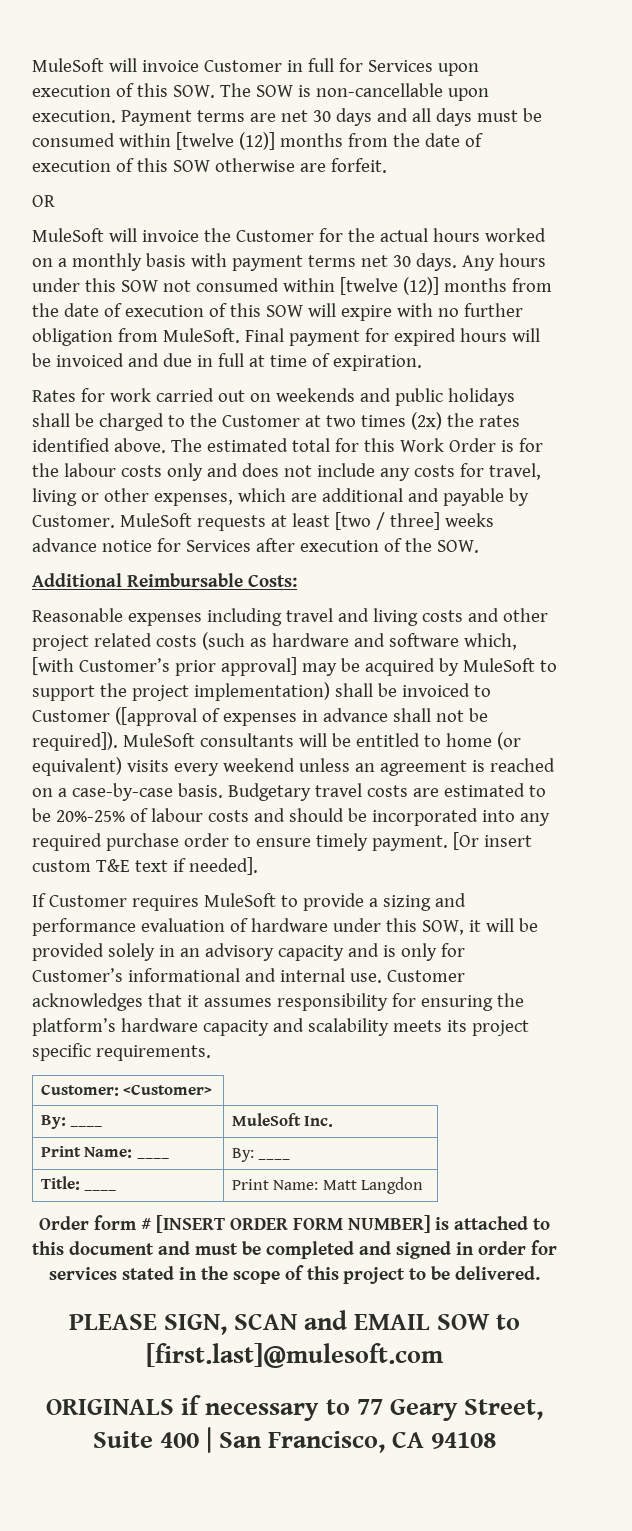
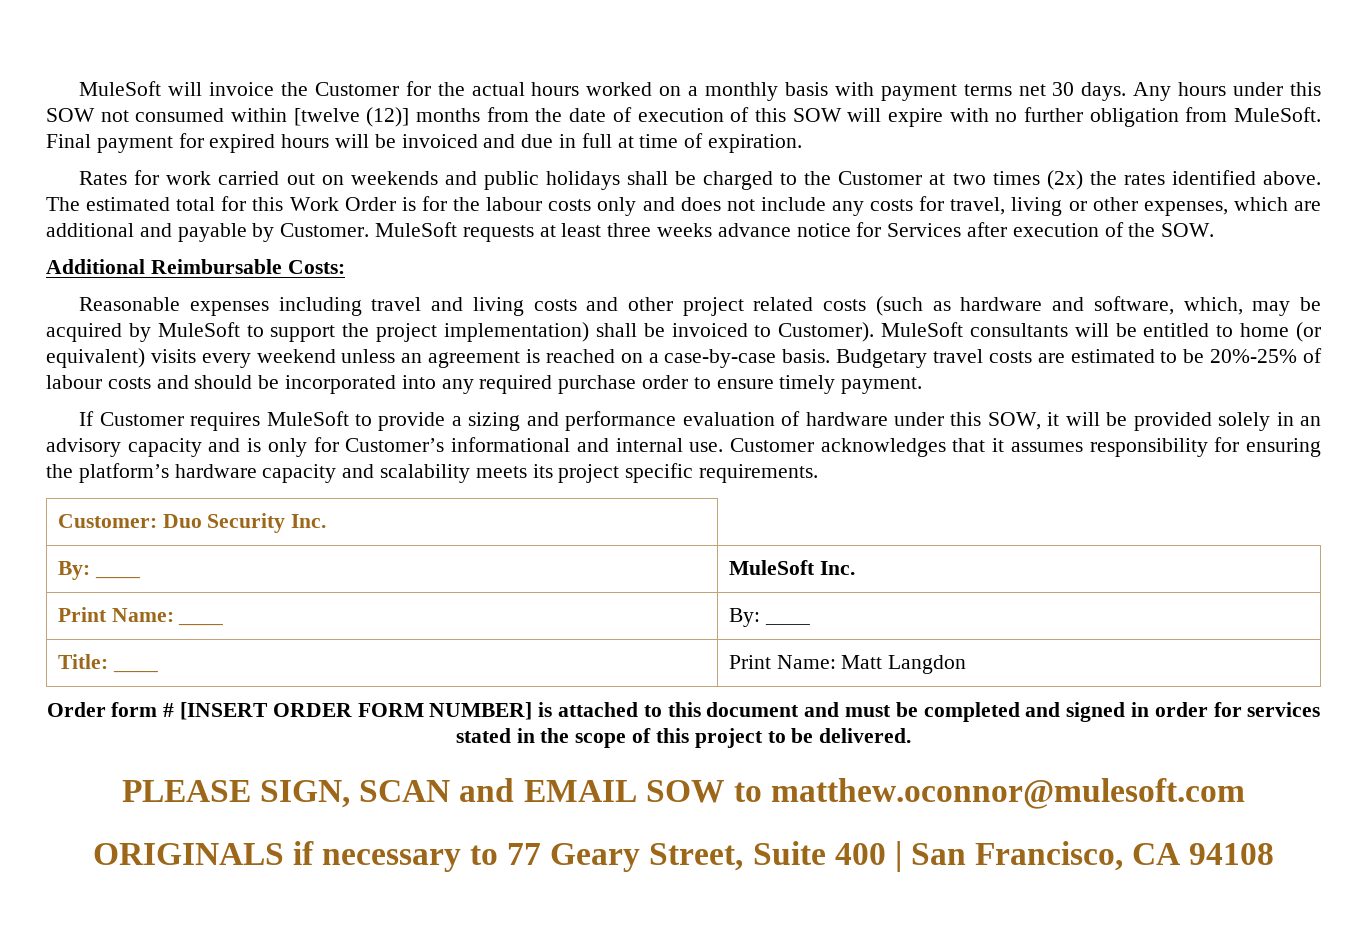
- MuleSoft will invoice Customer in full for Services upon execution of this SOW. The SOW is non-cancellable upon execution. Payment terms are net 30 days and all days must be consumed within [twelve (12)] months from the date of execution of this SOW otherwise are forfeit.
- OR
- MuleSoft requests at least [two / three] weeks advance notice for Services after execution of the SOW.
+ MuleSoft requests at least three weeks advance notice for Services after execution of the SOW.
- Reasonable expenses including travel and living costs and other project related costs (such as hardware and software which, [with Customer’s prior approval] may be acquired by MuleSoft to support the project implementation) shall be invoiced to Customer ([approval of expenses in advance shall not be required]).
+ Reasonable expenses including travel and living costs and other project related costs (such as hardware and software, which, may be acquired by MuleSoft to support the project implementation) shall be invoiced to Customer).
- [Or insert custom T&E text if needed].
- Customer: <Customer>
+ Customer: Duo Security Inc.
- PLEASE SIGN, SCAN and EMAIL SOW to [first.last]@mulesoft.com
+ PLEASE SIGN, SCAN and EMAIL SOW to matthew.oconnor@mulesoft.com

